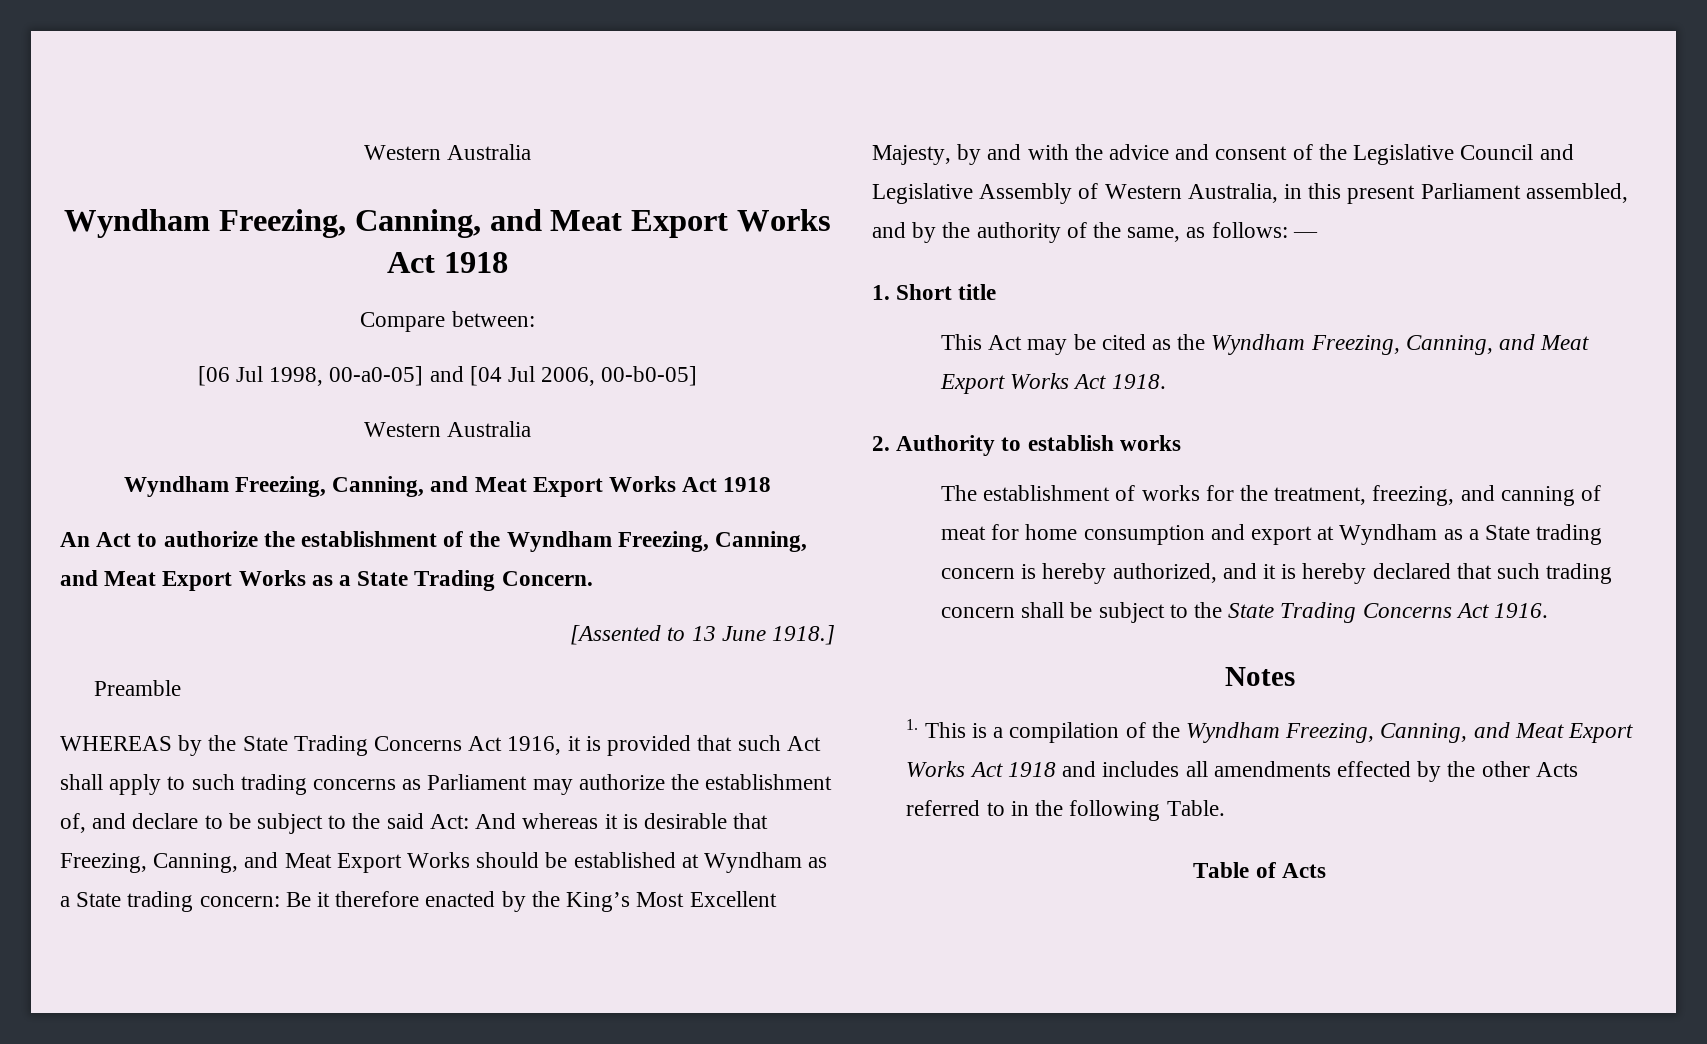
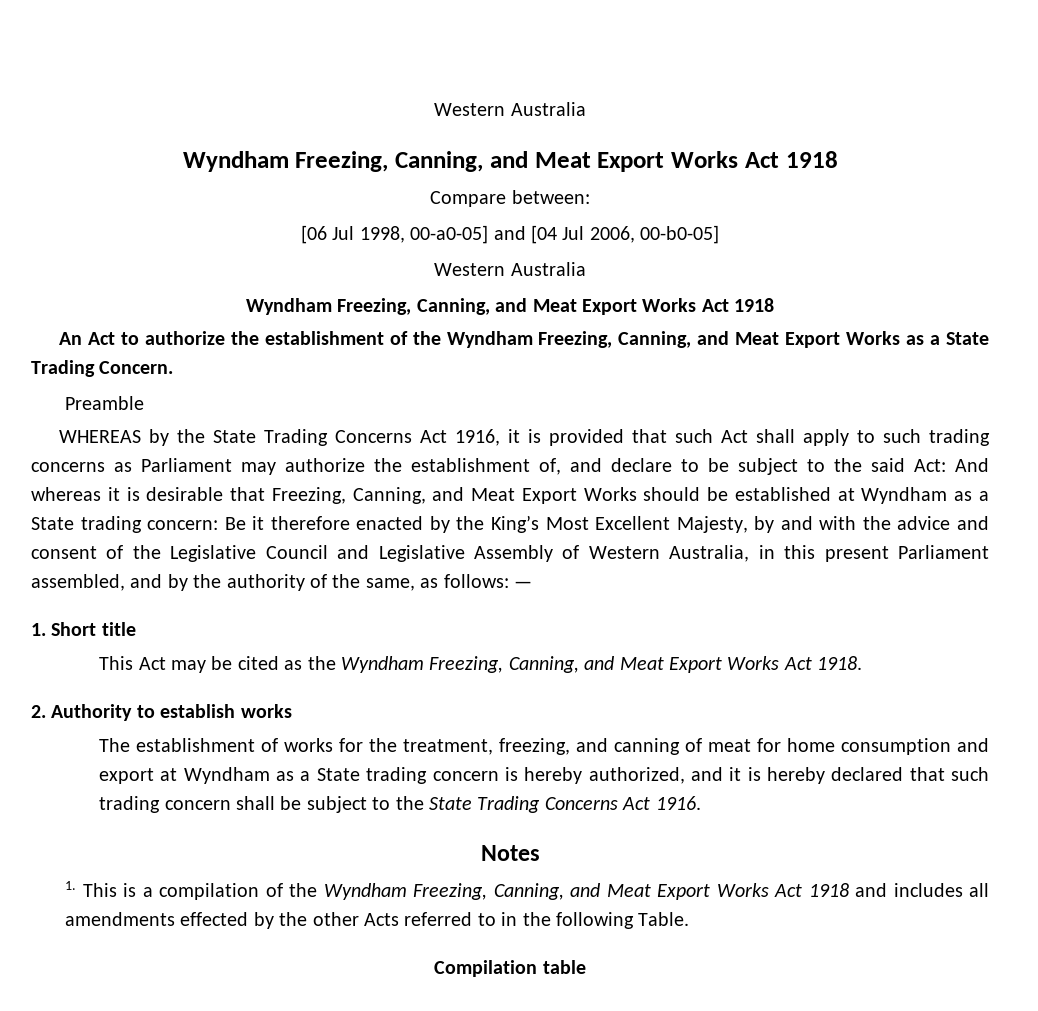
- [Assented to 13 June 1918.]
- Table of Acts
+ Compilation table

